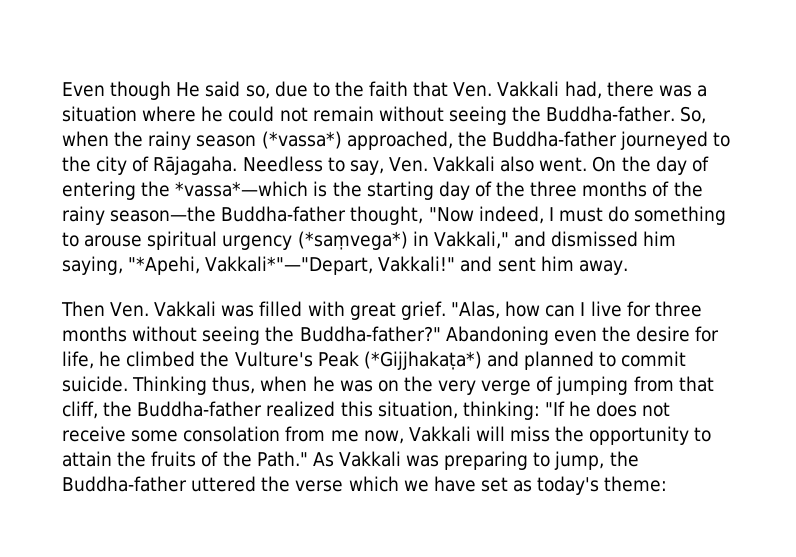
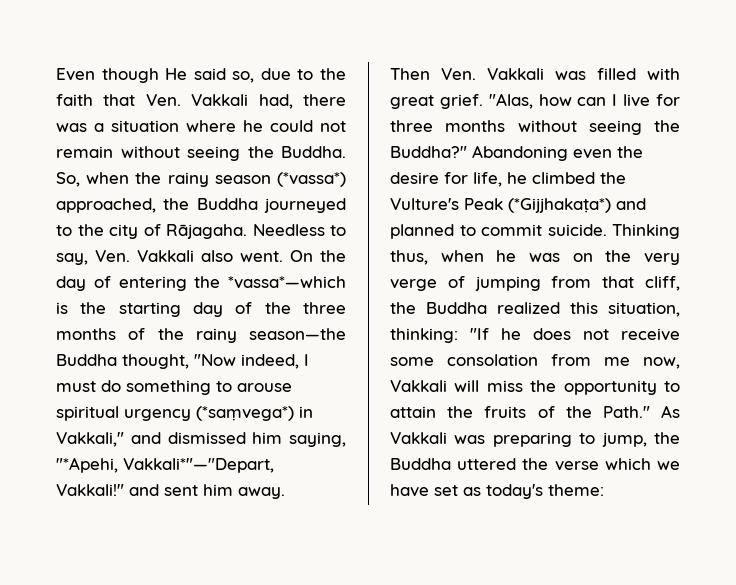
- Even though He said so, due to the faith that Ven. Vakkali had, there was a situation where he could not remain without seeing the Buddha-father.
+ Even though He said so, due to the faith that Ven. Vakkali had, there was a situation where he could not remain without seeing the Buddha.
- So, when the rainy season (*vassa*) approached, the Buddha-father journeyed to the city of Rājagaha.
+ So, when the rainy season (*vassa*) approached, the Buddha journeyed to the city of Rājagaha.
- On the day of entering the *vassa*—which is the starting day of the three months of the rainy season—the Buddha-father thought, "Now indeed, I must do something to arouse spiritual urgency (*saṃvega*) in Vakkali," and dismissed him saying, "*Apehi, Vakkali*"—"Depart, Vakkali!" and sent him away.
+ On the day of entering the *vassa*—which is the starting day of the three months of the rainy season—the Buddha thought, "Now indeed, I must do something to arouse spiritual urgency (*saṃvega*) in Vakkali," and dismissed him saying, "*Apehi, Vakkali*"—"Depart, Vakkali!" and sent him away.
- "Alas, how can I live for three months without seeing the Buddha-father?"
+ "Alas, how can I live for three months without seeing the Buddha?"
- Thinking thus, when he was on the very verge of jumping from that cliff, the Buddha-father realized this situation, thinking: "If he does not receive some consolation from me now, Vakkali will miss the opportunity to attain the fruits of the Path."
+ Thinking thus, when he was on the very verge of jumping from that cliff, the Buddha realized this situation, thinking: "If he does not receive some consolation from me now, Vakkali will miss the opportunity to attain the fruits of the Path."
- As Vakkali was preparing to jump, the Buddha-father uttered the verse which we have set as today's theme:
+ As Vakkali was preparing to jump, the Buddha uttered the verse which we have set as today's theme:

